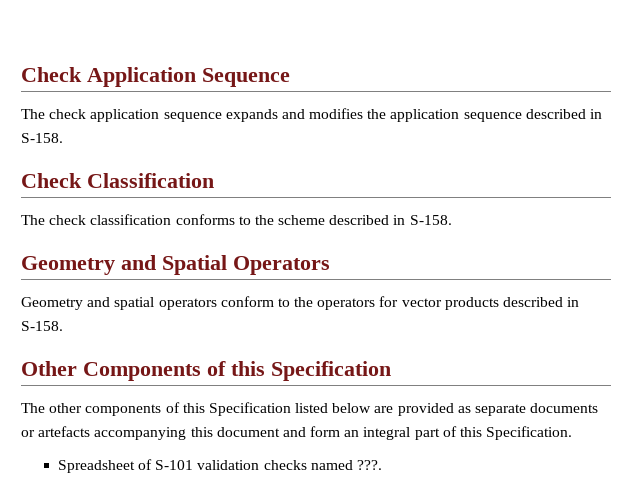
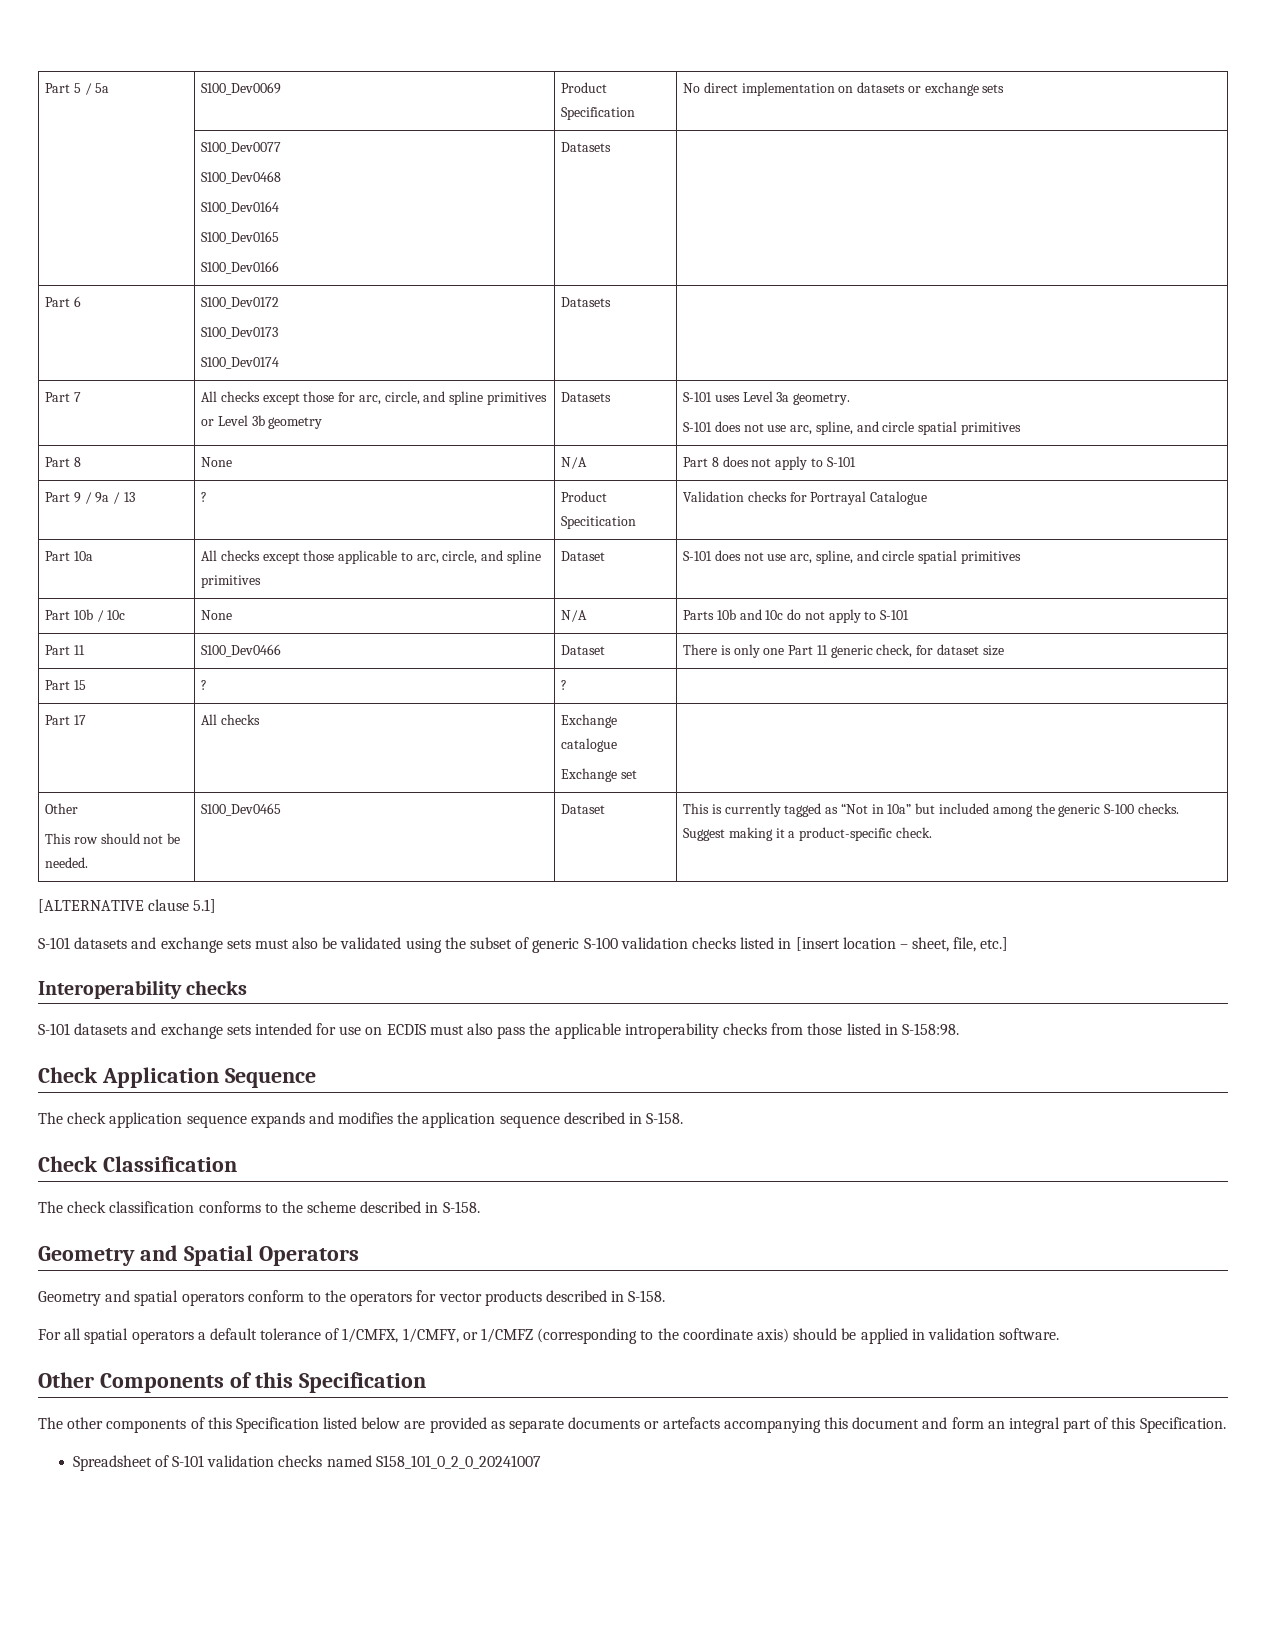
+ Part 5 / 5a | S100_Dev0069 | Product Specification | No direct implementation on datasets or exchange sets
+ | S100_Dev0077
+ S100_Dev0468
+ S100_Dev0164
+ S100_Dev0165
+ S100_Dev0166 | Datasets |
+ Part 6 | S100_Dev0172
+ S100_Dev0173
+ S100_Dev0174 | Datasets |
+ Part 7 | All checks except those for arc, circle, and spline primitives or Level 3b geometry | Datasets | S-101 uses Level 3a geometry.
+ S-101 does not use arc, spline, and circle spatial primitives
+ Part 8 | None | N/A | Part 8 does not apply to S-101
+ Part 9 / 9a / 13 | ? | Product Specitication | Validation checks for Portrayal Catalogue
+ Part 10a | All checks except those applicable to arc, circle, and spline primitives | Dataset | S-101 does not use arc, spline, and circle spatial primitives
+ Part 10b / 10c | None | N/A | Parts 10b and 10c do not apply to S-101
+ Part 11 | S100_Dev0466 | Dataset | There is only one Part 11 generic check, for dataset size
+ Part 15 | ? | ? |
+ Part 17 | All checks | Exchange catalogue
+ Exchange set |
+ Other
+ This row should not be needed. | S100_Dev0465 | Dataset | This is currently tagged as “Not in 10a” but included among the generic S-100 checks. Suggest making it a product-specific check.
+ [ALTERNATIVE clause 5.1]
+ S-101 datasets and exchange sets must also be validated using the subset of generic S-100 validation checks listed in [insert location – sheet, file, etc.]
+ Interoperability checks
+ S-101 datasets and exchange sets intended for use on ECDIS must also pass the applicable introperability checks from those listed in S-158:98.
+ For all spatial operators a default tolerance of 1/CMFX, 1/CMFY, or 1/CMFZ (corresponding to the coordinate axis) should be applied in validation software.
- Spreadsheet of S-101 validation checks named ???.
+ Spreadsheet of S-101 validation checks named S158_101_0_2_0_20241007

